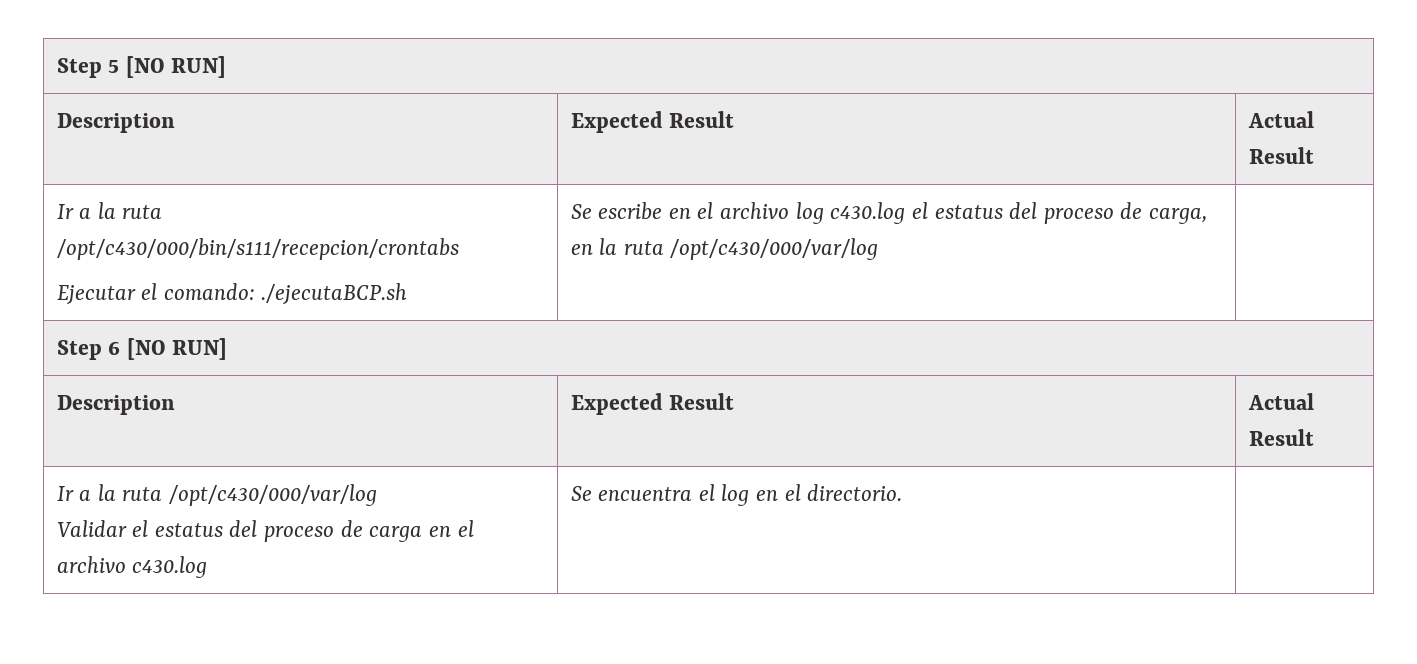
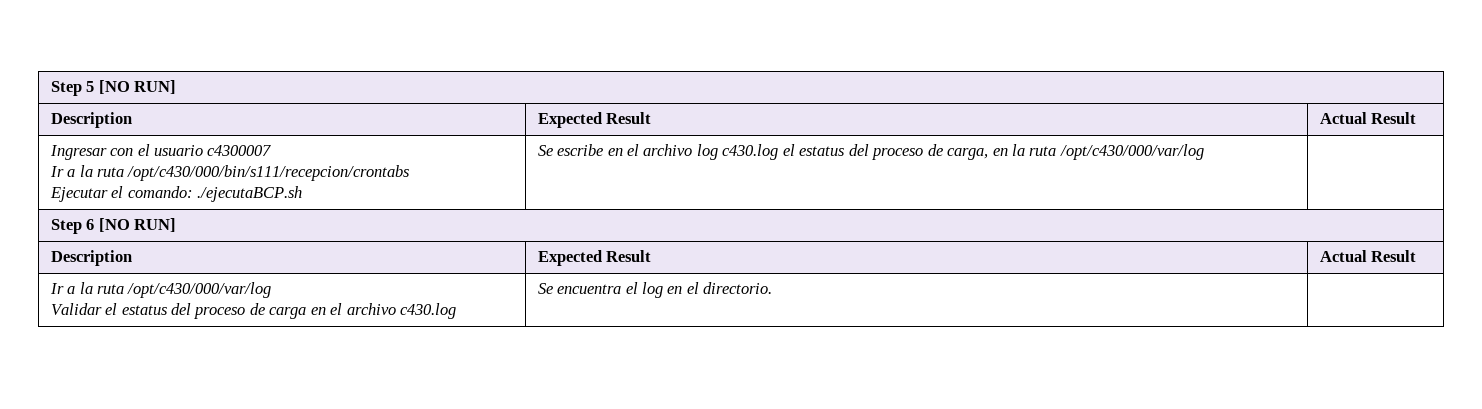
+ Ingresar con el usuario c4300007

